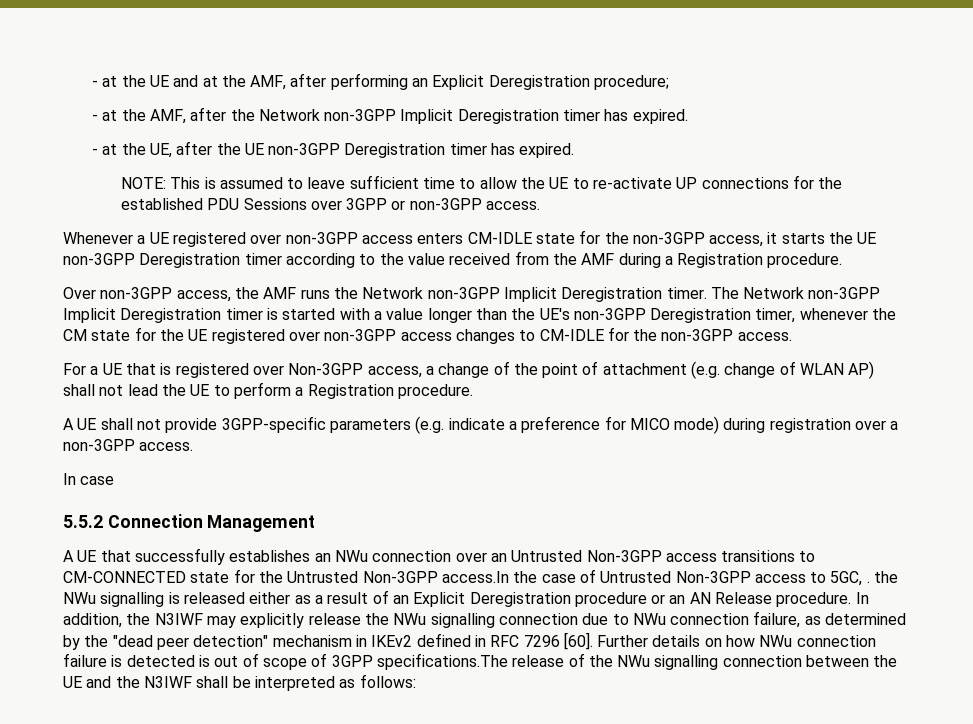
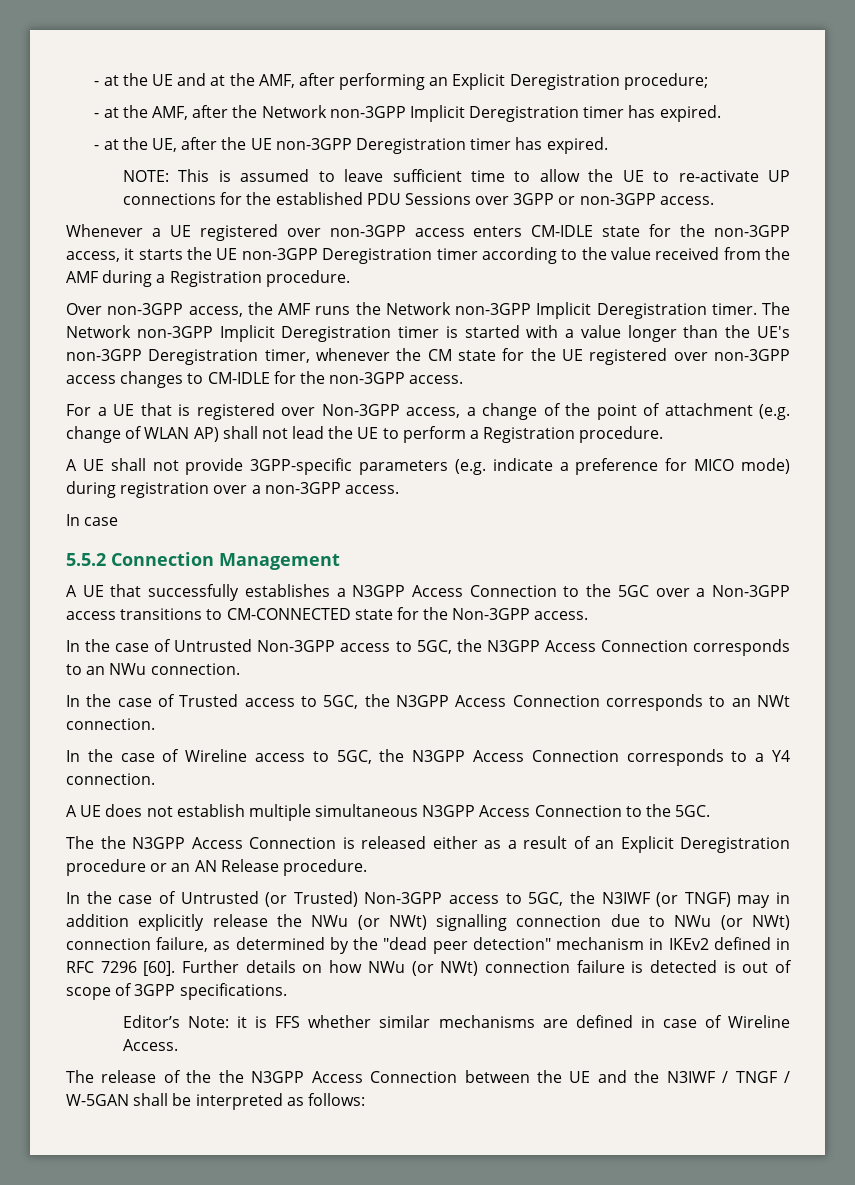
- A UE that successfully establishes an NWu connection over an Untrusted Non-3GPP access transitions to CM-CONNECTED state for the Untrusted Non-3GPP access.In the case of Untrusted Non-3GPP access to 5GC, . the NWu signalling is released either as a result of an Explicit Deregistration procedure or an AN Release procedure. In addition, the N3IWF may explicitly release the NWu signalling connection due to NWu connection failure, as determined by the "dead peer detection" mechanism in IKEv2 defined in RFC 7296 [60].
+ A UE that successfully establishes a N3GPP Access Connection to the 5GC over a Non-3GPP access transitions to CM-CONNECTED state for the Non-3GPP access.
+ In the case of Untrusted Non-3GPP access to 5GC, the N3GPP Access Connection corresponds to an NWu connection.
+ In the case of Trusted access to 5GC, the N3GPP Access Connection corresponds to an NWt connection.
+ In the case of Wireline access to 5GC, the N3GPP Access Connection corresponds to a Y4 connection.
+ A UE does not establish multiple simultaneous N3GPP Access Connection to the 5GC.
+ The the N3GPP Access Connection is released either as a result of an Explicit Deregistration procedure or an AN Release procedure.
+ In the case of Untrusted (or Trusted) Non-3GPP access to 5GC, the N3IWF (or TNGF) may in addition explicitly release the NWu (or NWt) signalling connection due to NWu (or NWt) connection failure, as determined by the "dead peer detection" mechanism in IKEv2 defined in RFC 7296 [60].
- Further details on how NWu connection failure is detected is out of scope of 3GPP specifications.The release of the NWu signalling connection between the UE and the N3IWF shall be interpreted as follows:
+ Further details on how NWu (or NWt) connection failure is detected is out of scope of 3GPP specifications.
+ Editor’s Note: it is FFS whether similar mechanisms are defined in case of Wireline Access.
+ The release of the the N3GPP Access Connection between the UE and the N3IWF / TNGF / W-5GAN shall be interpreted as follows:

